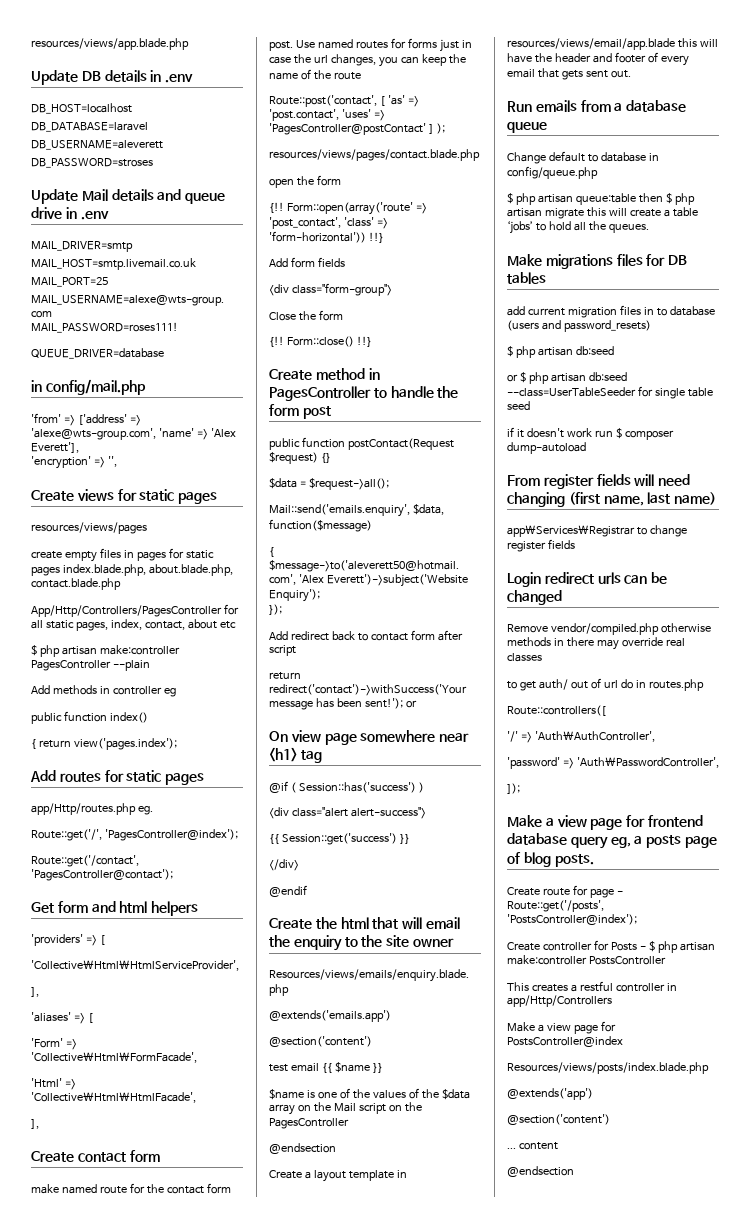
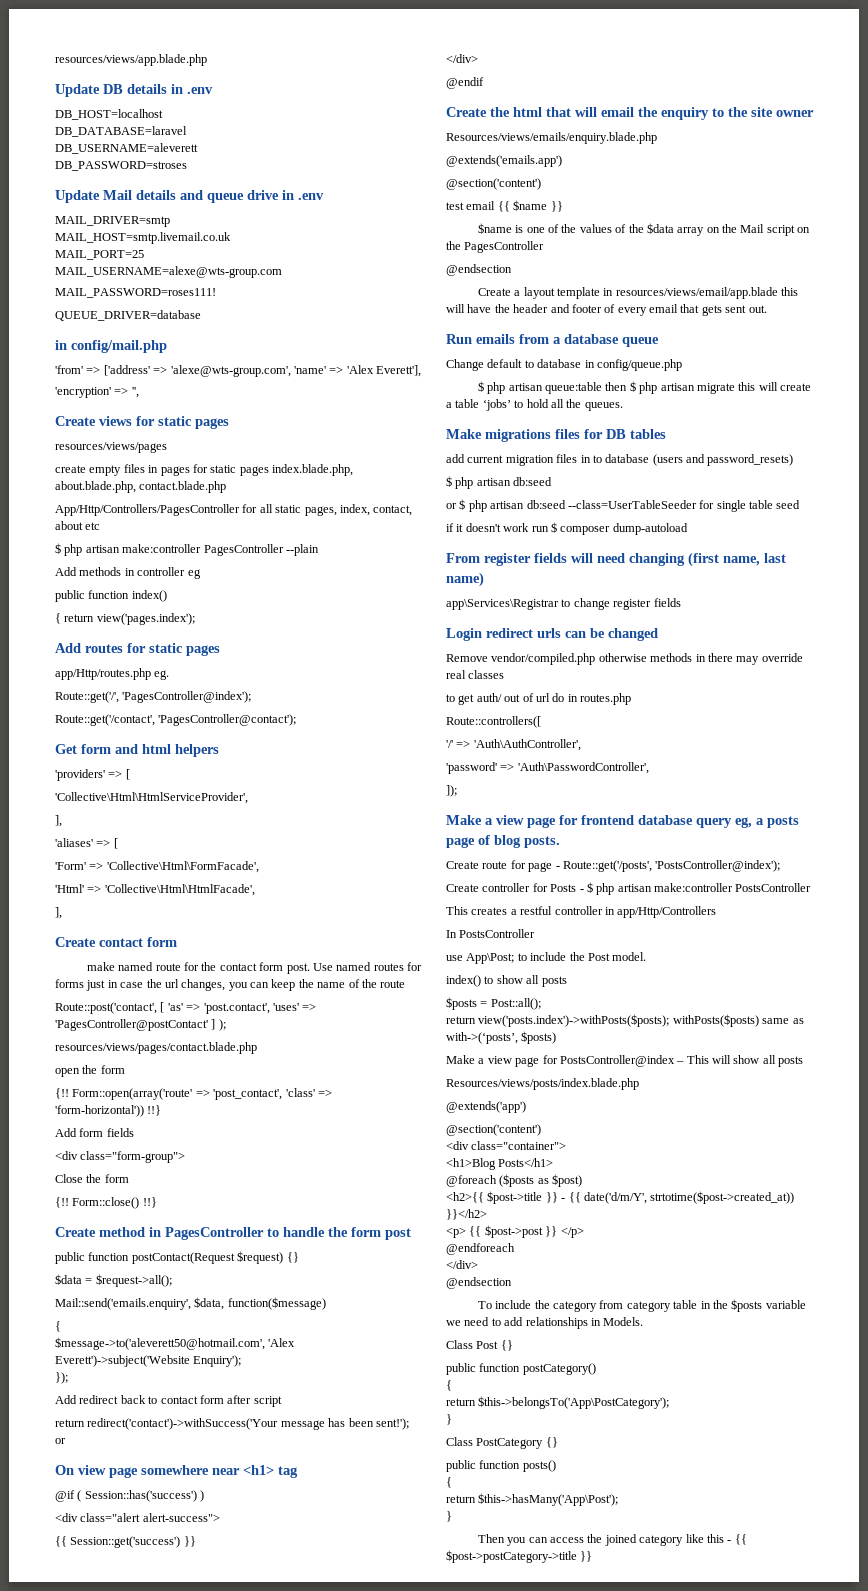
+ In PostsController
+ use App\Post; to include the Post model.
+ index() to show all posts
+ $posts = Post::all();
+ return view('posts.index')->withPosts($posts); withPosts($posts) same as with->(‘posts’, $posts)
- Make a view page for PostsController@index
+ Make a view page for PostsController@index – This will show all posts
  Resources/views/posts/index.blade.php
  @extends('app')
  @section('content')
- ... content
+ <div class="container">
+ <h1>Blog Posts</h1>
+ @foreach ($posts as $post)
+ <h2>{{ $post->title }} - {{ date('d/m/Y', strtotime($post->created_at)) }}</h2>
+ <p> {{ $post->post }} </p>
+ @endforeach
+ </div>
  @endsection
+ To include the category from category table in the $posts variable we need to add relationships in Models.
+ Class Post {}
+ public function postCategory()
+ {
+ return $this->belongsTo('App\PostCategory');
+ }
+ Class PostCategory {}
+ public function posts()
+ {
+ return $this->hasMany('App\Post');
+ }
+ Then you can access the joined category like this - {{ $post->postCategory->title }}

